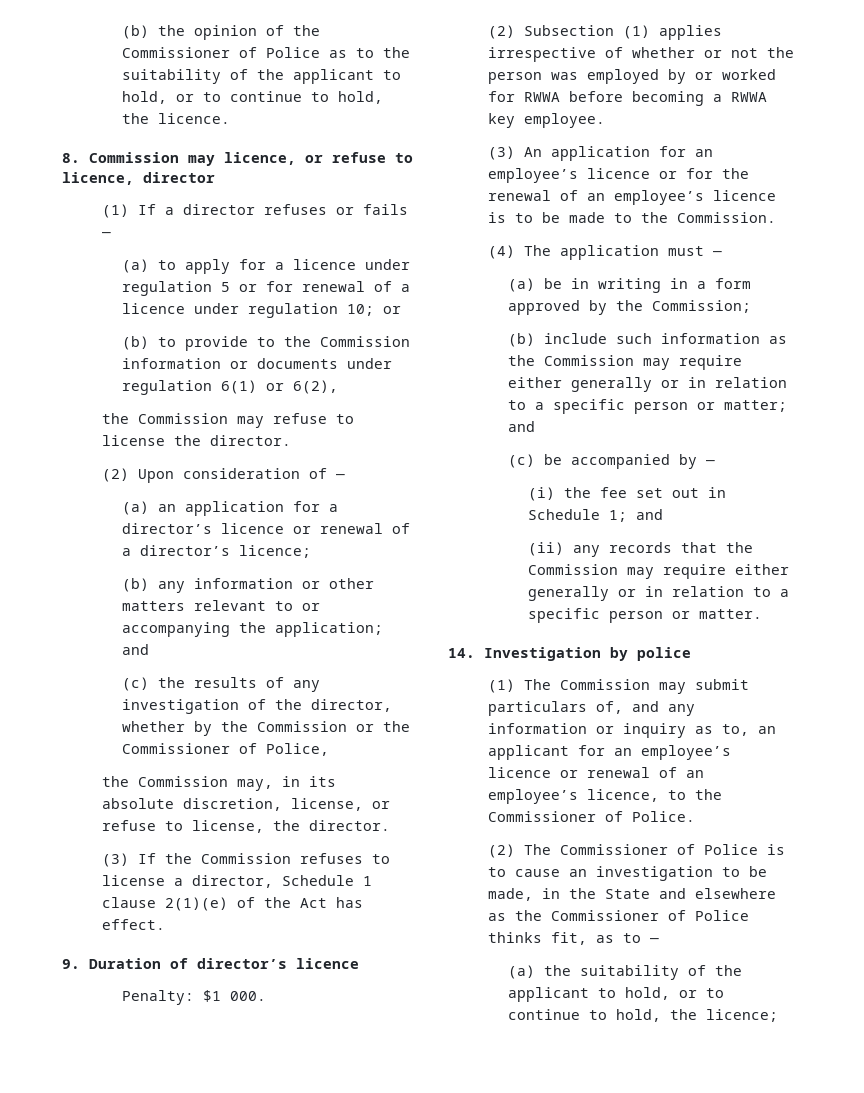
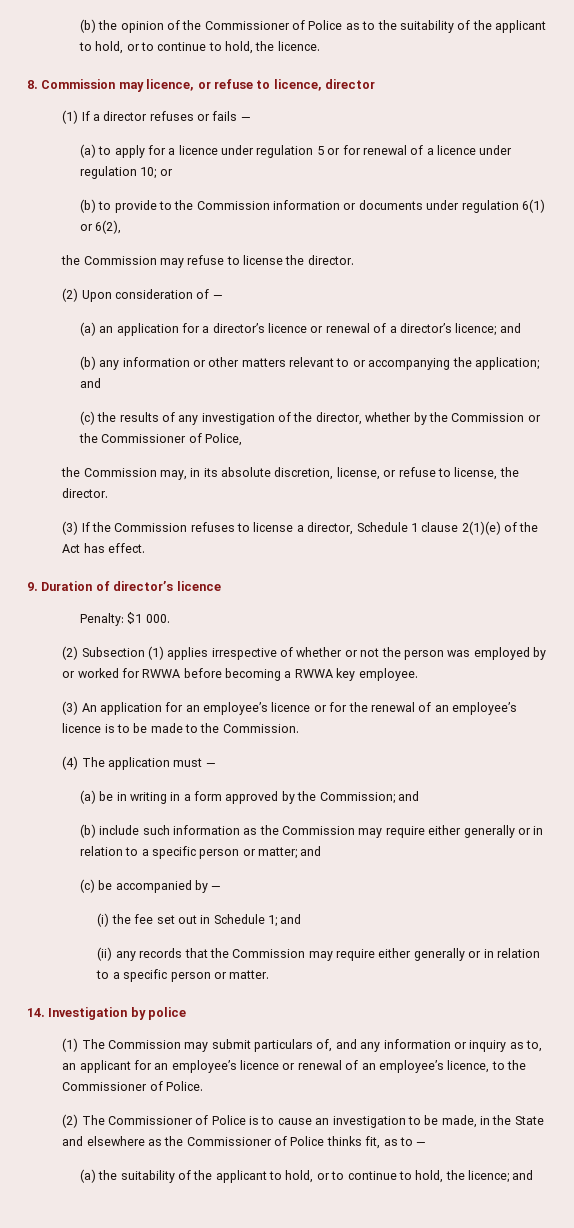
- (a) an application for a director’s licence or renewal of a director’s licence;
+ (a) an application for a director’s licence or renewal of a director’s licence; and
- (a) be in writing in a form approved by the Commission;
+ (a) be in writing in a form approved by the Commission; and
- (a) the suitability of the applicant to hold, or to continue to hold, the licence;
+ (a) the suitability of the applicant to hold, or to continue to hold, the licence; and

